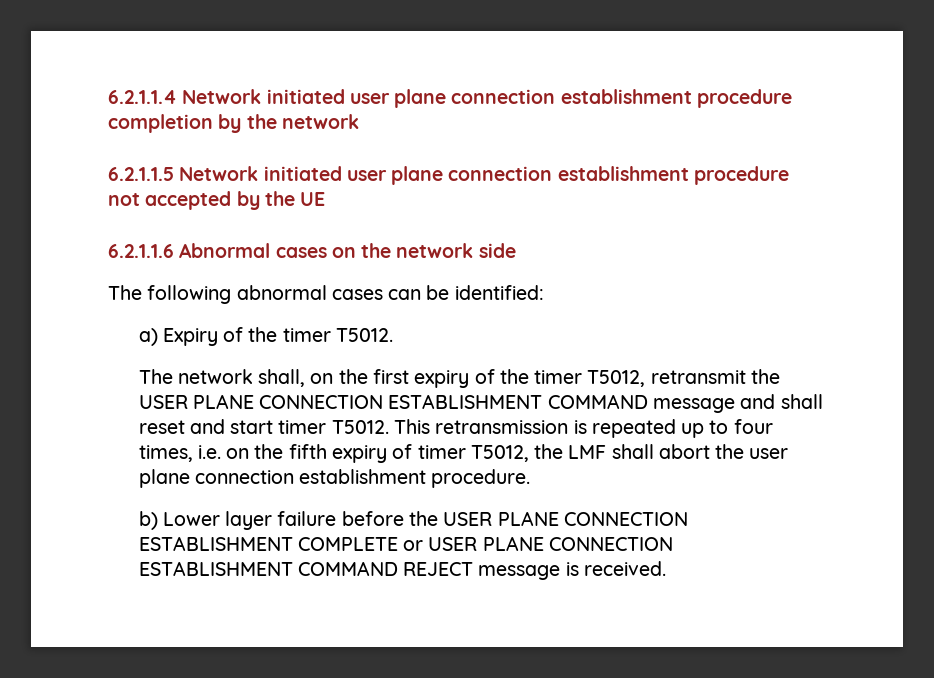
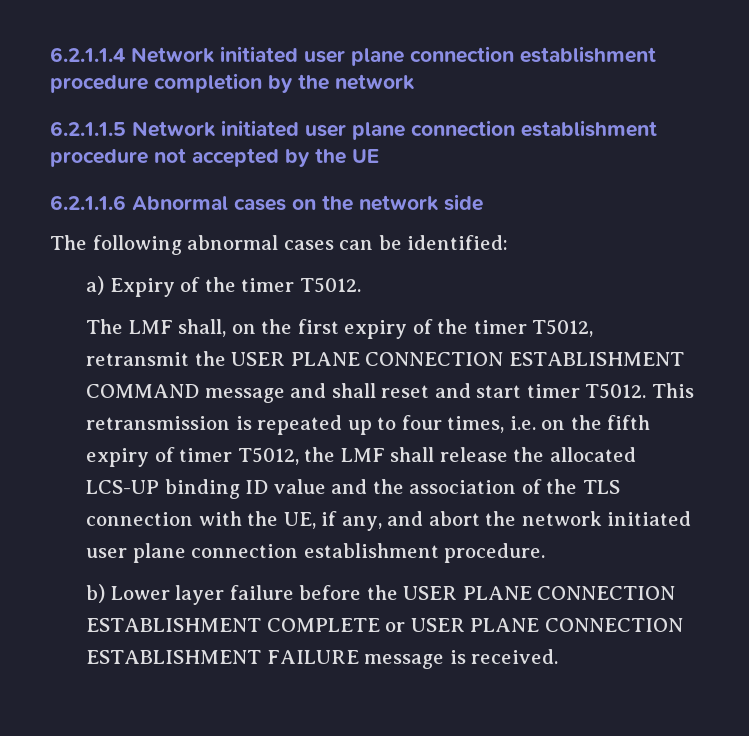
- The network shall, on the first expiry of the timer T5012, retransmit the USER PLANE CONNECTION ESTABLISHMENT COMMAND message and shall reset and start timer T5012.
+ The LMF shall, on the first expiry of the timer T5012, retransmit the USER PLANE CONNECTION ESTABLISHMENT COMMAND message and shall reset and start timer T5012.
- This retransmission is repeated up to four times, i.e. on the fifth expiry of timer T5012, the LMF shall abort the user plane connection establishment procedure.
+ This retransmission is repeated up to four times, i.e. on the fifth expiry of timer T5012, the LMF shall release the allocated LCS-UP binding ID value and the association of the TLS connection with the UE, if any, and abort the network initiated user plane connection establishment procedure.
- b) Lower layer failure before the USER PLANE CONNECTION ESTABLISHMENT COMPLETE or USER PLANE CONNECTION ESTABLISHMENT COMMAND REJECT message is received.
+ b) Lower layer failure before the USER PLANE CONNECTION ESTABLISHMENT COMPLETE or USER PLANE CONNECTION ESTABLISHMENT FAILURE message is received.

